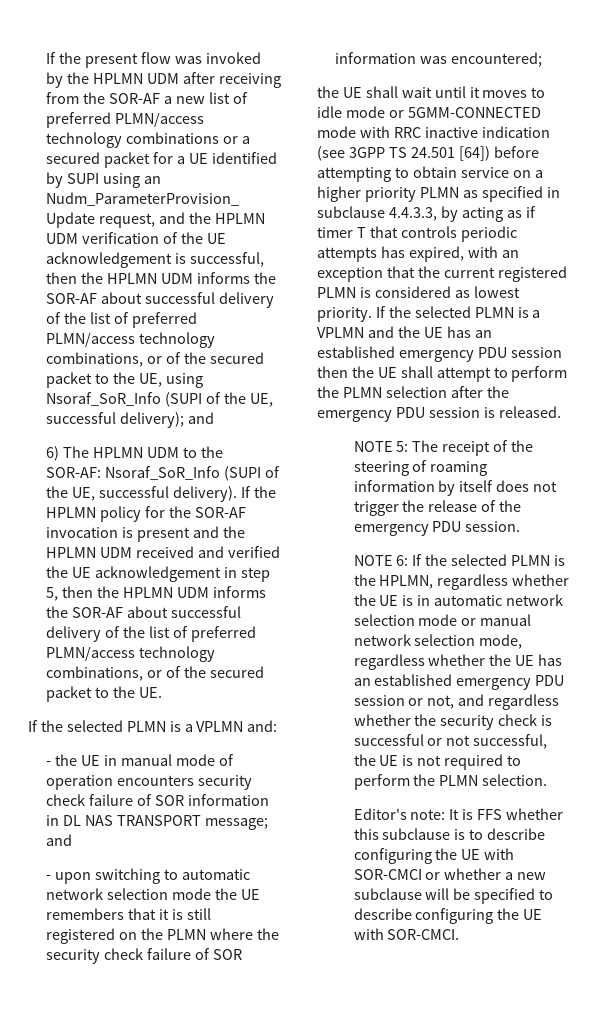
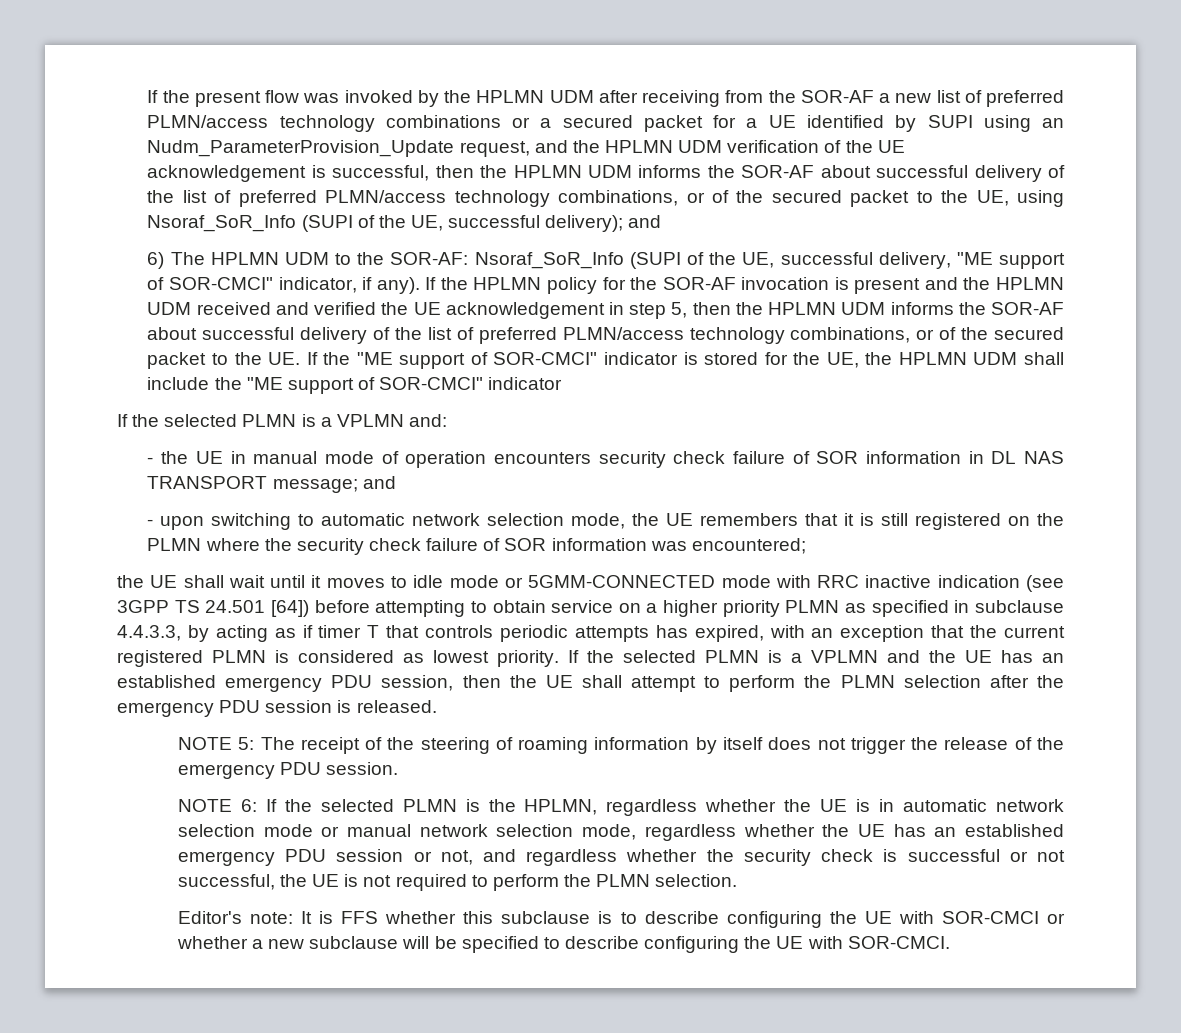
- 6) The HPLMN UDM to the SOR-AF: Nsoraf_SoR_Info (SUPI of the UE, successful delivery).
+ 6) The HPLMN UDM to the SOR-AF: Nsoraf_SoR_Info (SUPI of the UE, successful delivery, "ME support of SOR-CMCI" indicator, if any).
- If the HPLMN policy for the SOR-AF invocation is present and the HPLMN UDM received and verified the UE acknowledgement in step 5, then the HPLMN UDM informs the SOR-AF about successful delivery of the list of preferred PLMN/access technology combinations, or of the secured packet to the UE.
+ If the HPLMN policy for the SOR-AF invocation is present and the HPLMN UDM received and verified the UE acknowledgement in step 5, then the HPLMN UDM informs the SOR-AF about successful delivery of the list of preferred PLMN/access technology combinations, or of the secured packet to the UE. If the "ME support of SOR-CMCI" indicator is stored for the UE, the HPLMN UDM shall include the "ME support of SOR-CMCI" indicator
- - upon switching to automatic network selection mode the UE remembers that it is still registered on the PLMN where the security check failure of SOR information was encountered;
+ - upon switching to automatic network selection mode, the UE remembers that it is still registered on the PLMN where the security check failure of SOR information was encountered;
- If the selected PLMN is a VPLMN and the UE has an established emergency PDU session then the UE shall attempt to perform the PLMN selection after the emergency PDU session is released.
+ If the selected PLMN is a VPLMN and the UE has an established emergency PDU session, then the UE shall attempt to perform the PLMN selection after the emergency PDU session is released.

